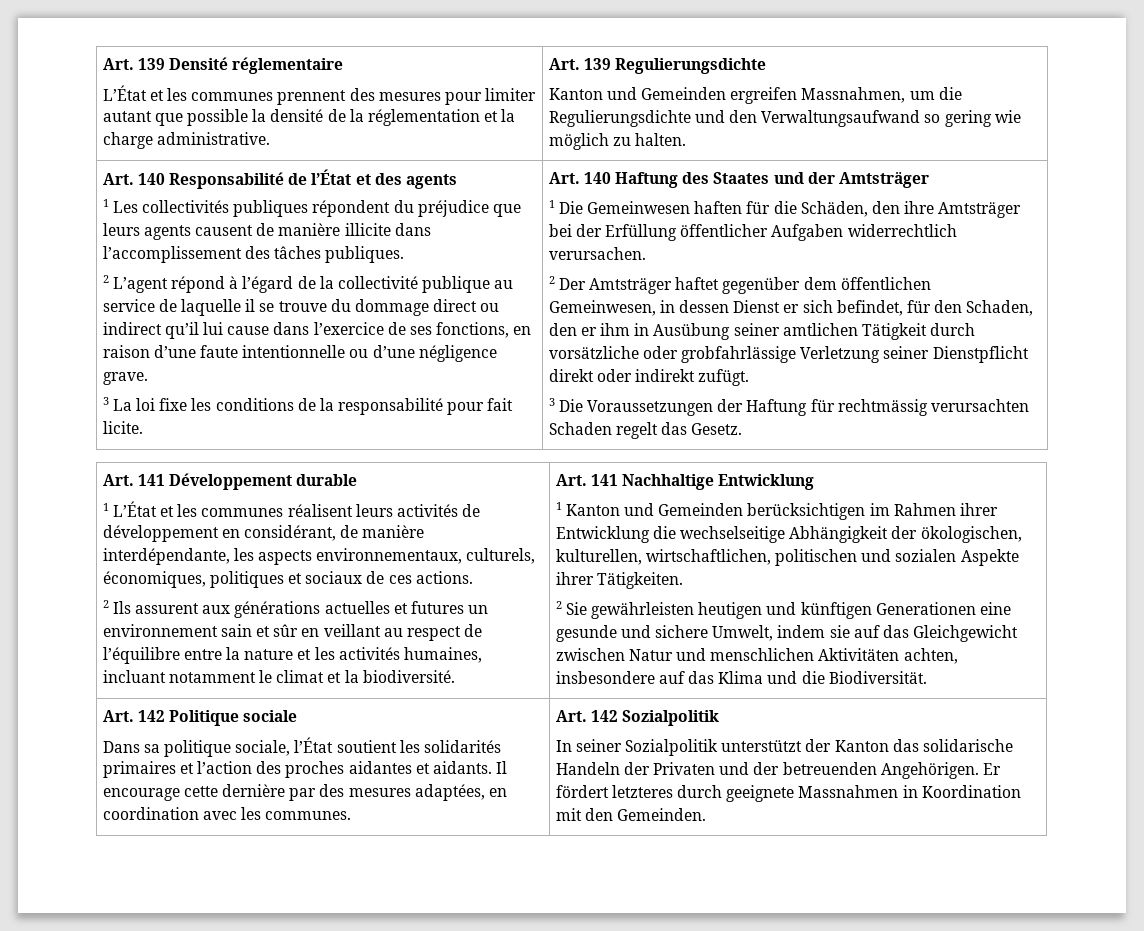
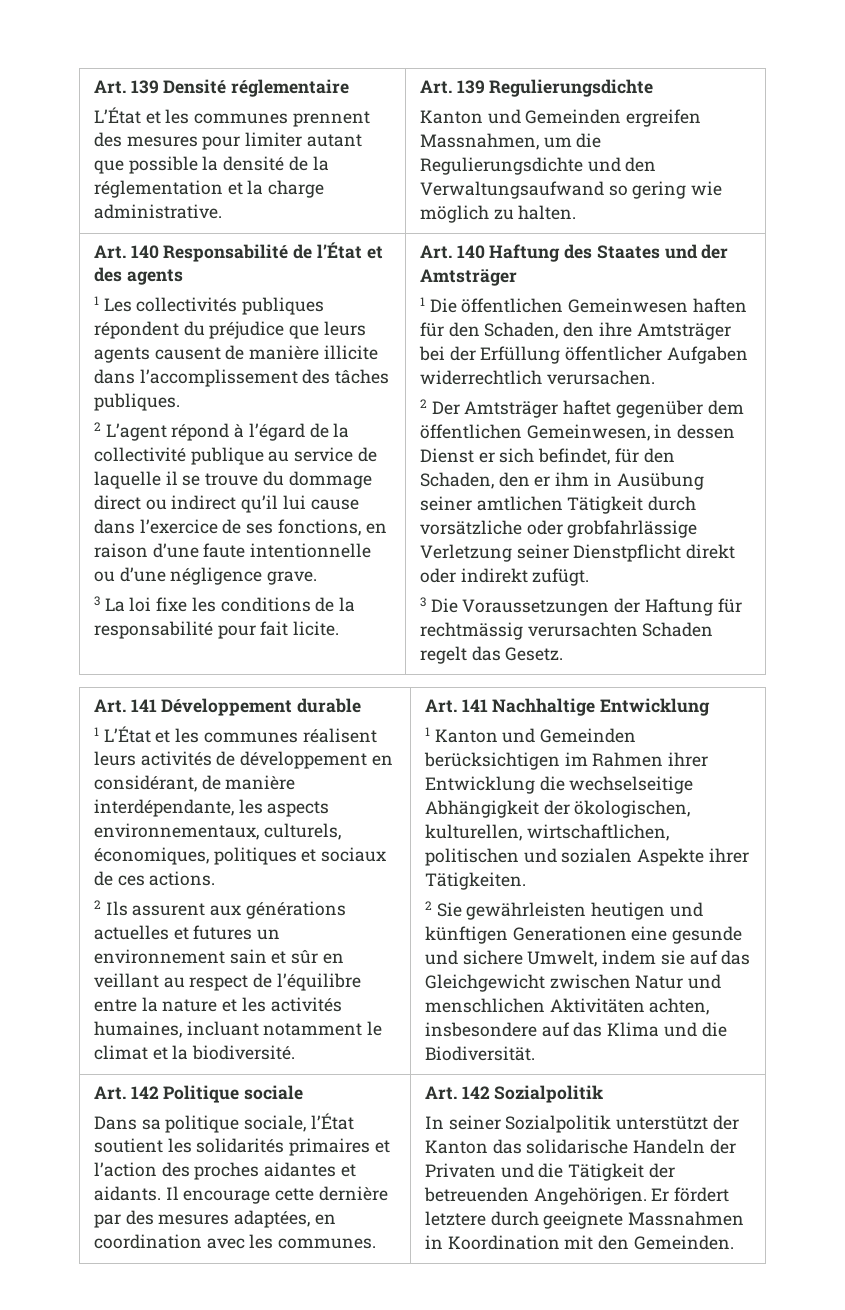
- 1 Die Gemeinwesen haften für die Schäden, den ihre Amtsträger bei der Erfüllung öffentlicher Aufgaben widerrechtlich verursachen.
+ 1 Die öffentlichen Gemeinwesen haften für den Schaden, den ihre Amtsträger bei der Erfüllung öffentlicher Aufgaben widerrechtlich verursachen.
- In seiner Sozialpolitik unterstützt der Kanton das solidarische Handeln der Privaten und der betreuenden Angehörigen.
+ In seiner Sozialpolitik unterstützt der Kanton das solidarische Handeln der Privaten und die Tätigkeit der betreuenden Angehörigen.
- Er fördert letzteres durch geeignete Massnahmen in Koordination mit den Gemeinden.
+ Er fördert letztere durch geeignete Massnahmen in Koordination mit den Gemeinden.

